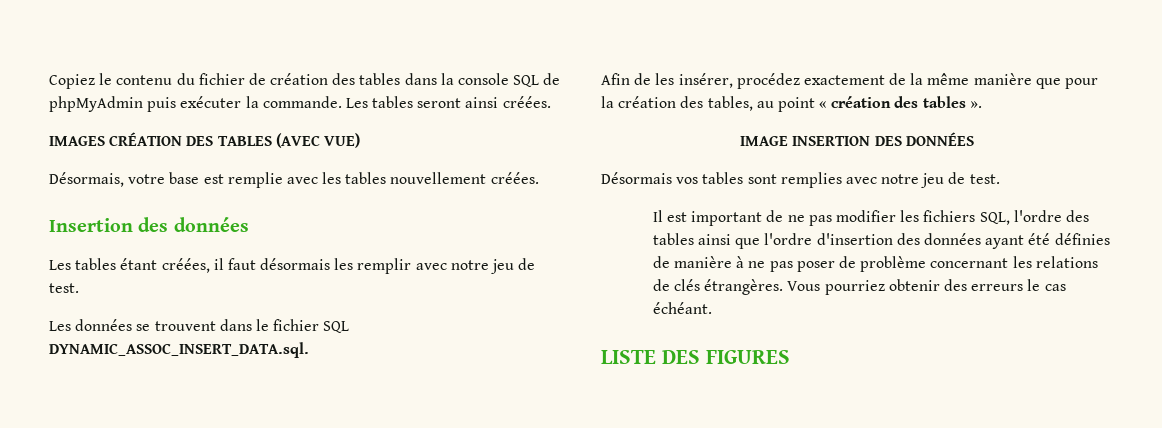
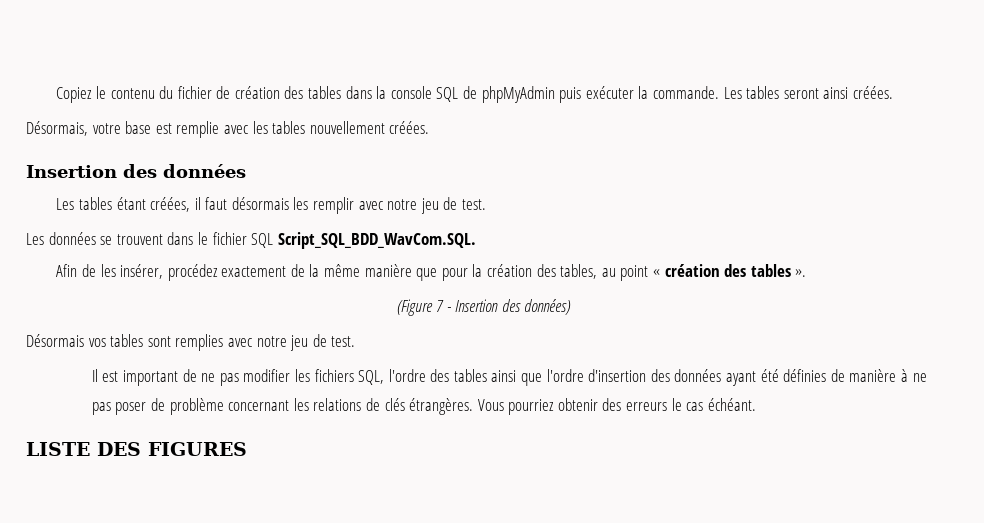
- IMAGES CRÉATION DES TABLES (AVEC VUE)
- Les données se trouvent dans le fichier SQL DYNAMIC_ASSOC_INSERT_DATA.sql.
+ Les données se trouvent dans le fichier SQL Script_SQL_BDD_WavCom.SQL.
- IMAGE INSERTION DES DONNÉES
+ (Figure 7 - Insertion des données)

